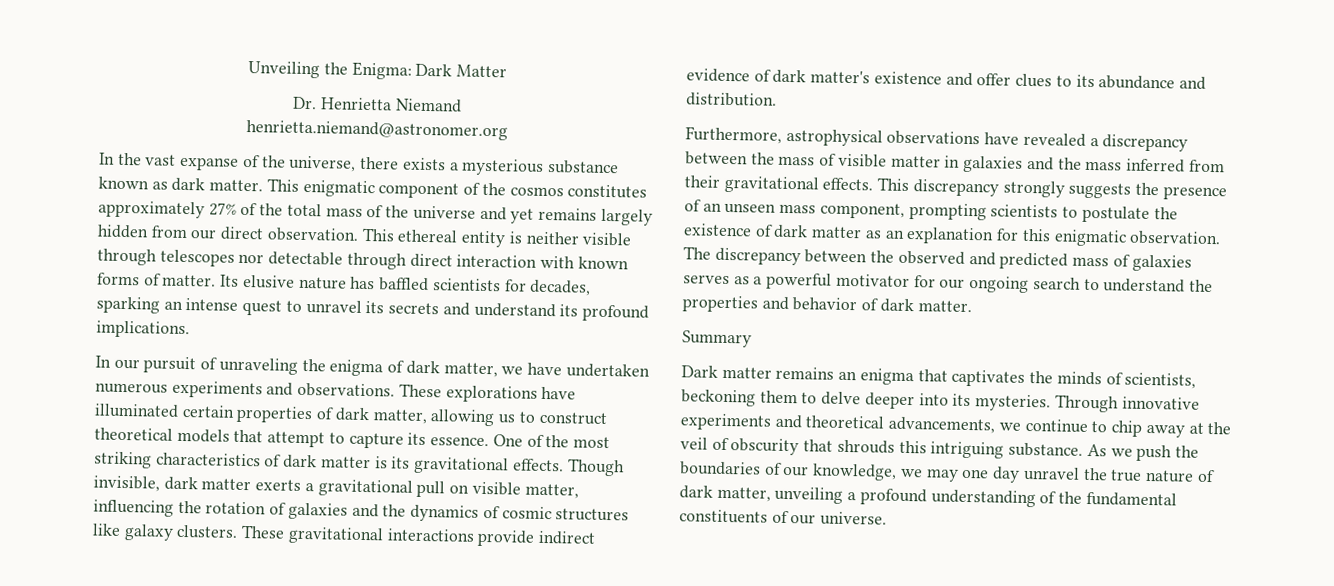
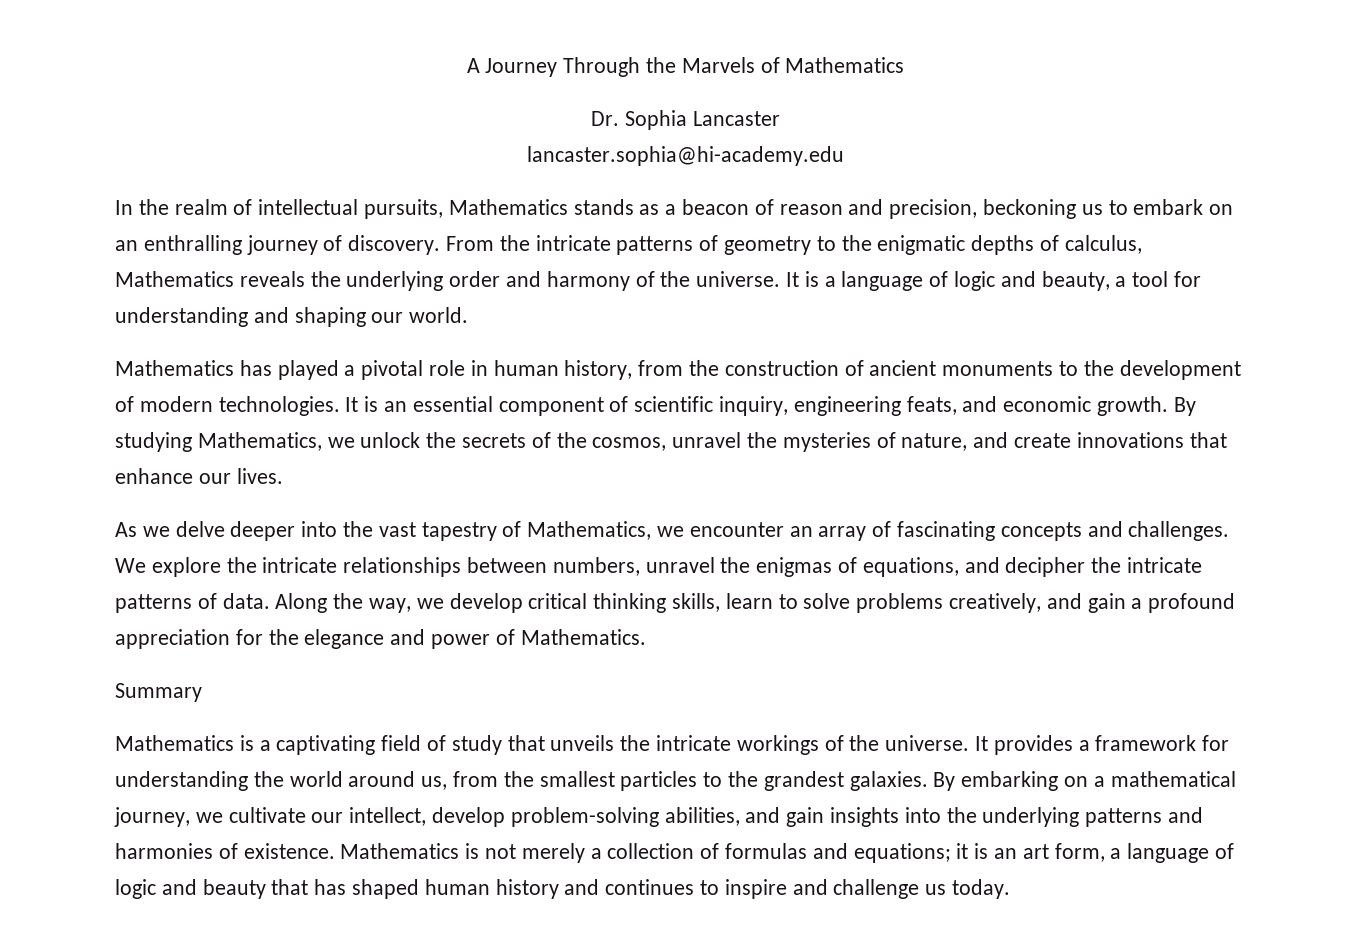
- Unveiling the Enigma: Dark Matter
- Dr. Henrietta Niemand
- henrietta.niemand@astronomer.org
- In the vast expanse of the universe, there exists a mysterious substance known as dark matter. This enigmatic component of the cosmos constitutes approximately 27% of the total mass of the universe and yet remains largely hidden from our direct observation. This ethereal entity is neither visible through telescopes nor detectable through direct interaction with known forms of matter. Its elusive nature has baffled scientists for decades, sparking an intense quest to unravel its secrets and understand its profound implications.
- In our pursuit of unraveling the enigma of dark matter, we have undertaken numerous experiments and observations. These explorations have illuminated certain properties of dark matter, allowing us to construct theoretical models that attempt to capture its essence. One of the most striking characteristics of dark matter is its gravitational effects. Though invisible, dark matter exerts a gravitational pull on visible matter, influencing the rotation of galaxies and the dynamics of cosmic structures like galaxy clusters. These gravitational interactions provide indirect evidence of dark matter's existence and offer clues to its abundance and distribution.
- Furthermore, astrophysical observations have revealed a discrepancy between the mass of visible matter in galaxies and the mass inferred from their gravitational effects. This discrepancy strongly suggests the presence of an unseen mass component, prompting scientists to postulate the existence of dark matter as an explanation for this enigmatic observation. The discrepancy between the observed and predicted mass of galaxies serves as a powerful motivator for our ongoing search to understand the properties and behavior of dark matter.
+ A Journey Through the Marvels of Mathematics
+ Dr. Sophia Lancaster
+ lancaster.sophia@hi-academy.edu
+ In the realm of intellectual pursuits, Mathematics stands as a beacon of reason and precision, beckoning us to embark on an enthralling journey of discovery. From the intricate patterns of geometry to the enigmatic depths of calculus, Mathematics reveals the underlying order and harmony of the universe. It is a language of logic and beauty, a tool for understanding and shaping our world.
+ Mathematics has played a pivotal role in human history, from the construction of ancient monuments to the development of modern technologies. It is an essential component of scientific inquiry, engineering feats, and economic growth. By studying Mathematics, we unlock the secrets of the cosmos, unravel the mysteries of nature, and create innovations that enhance our lives.
+ As we delve deeper into the vast tapestry of Mathematics, we encounter an array of fascinating concepts and challenges. We explore the intricate relationships between numbers, unravel the enigmas of equations, and decipher the intricate patterns of data. Along the way, we develop critical thinking skills, learn to solve problems creatively, and gain a profound appreciation for the elegance and power of Mathematics.
  Summary
- Dark matter remains an enigma that captivates the minds of scientists, beckoning them to delve deeper into its mysteries. Through innovative experiments and theoretical advancements, we continue to chip away at the veil of obscurity that shrouds this intriguing substance. As we push the boundaries of our knowledge, we may one day unravel the true nature of dark matter, unveiling a profound understanding of the fundamental constituents of our universe.
+ Mathematics is a captivating field of study that unveils the intricate workings of the universe. It provides a framework for understanding the world around us, from the smallest particles to the grandest galaxies. By embarking on a mathematical journey, we cultivate our intellect, develop problem-solving abilities, and gain insights into the underlying patterns and harmonies of existence. Mathematics is not merely a collection of formulas and equations; it is an art form, a language of logic and beauty that has shaped human history and continues to inspire and challenge us today.

